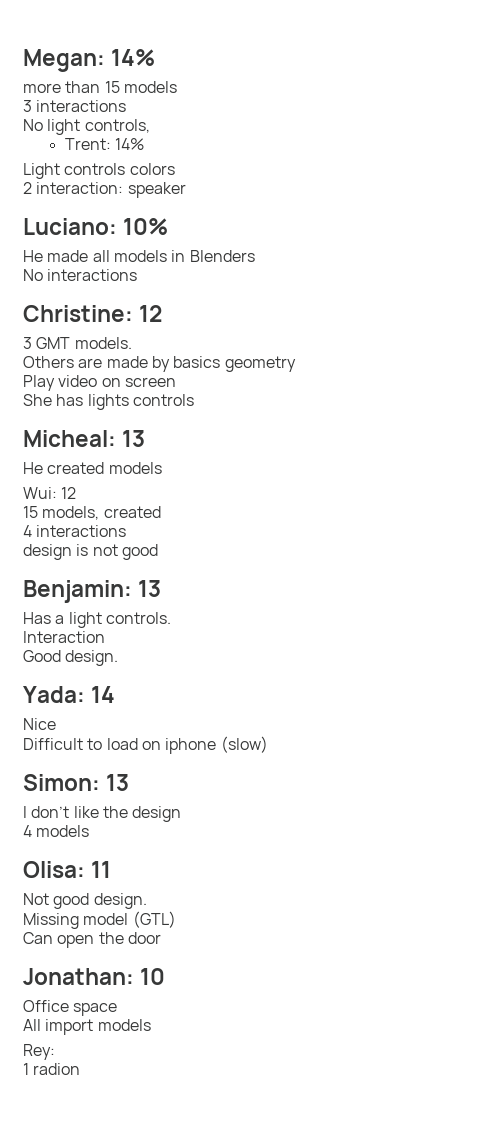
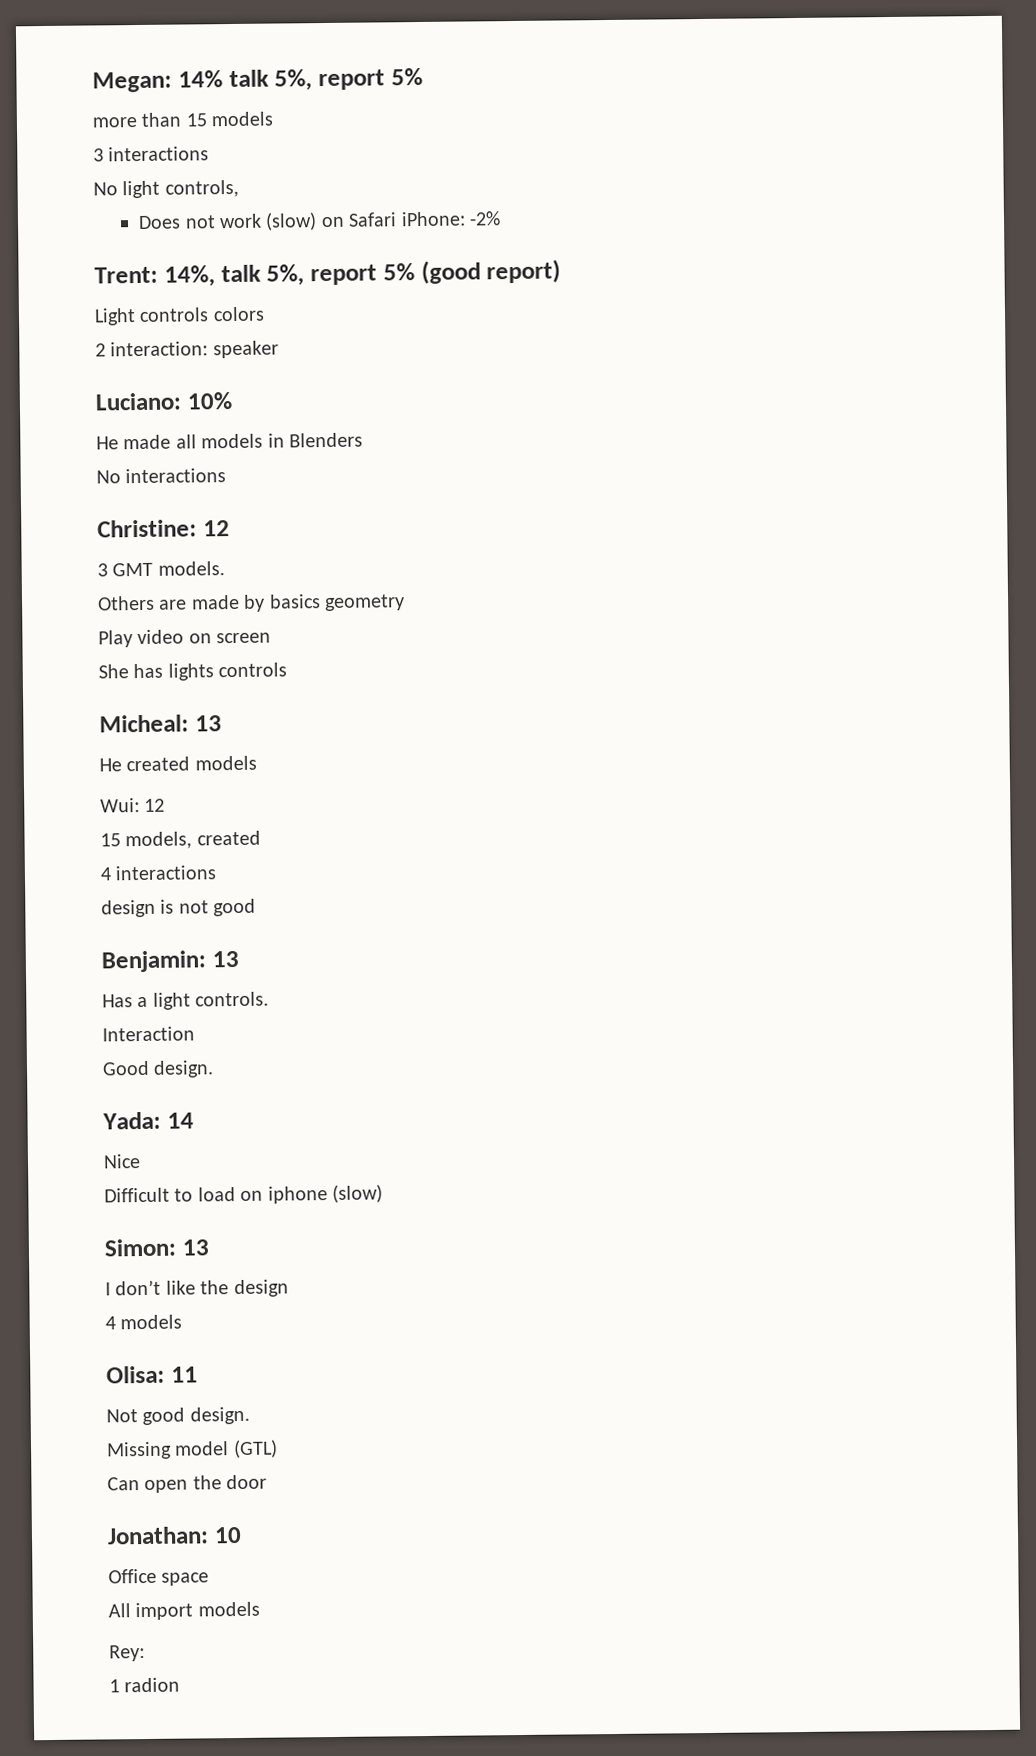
- Megan: 14%
+ Megan: 14% talk 5%, report 5%
- Trent: 14%
+ Does not work (slow) on Safari iPhone: -2%
+ Trent: 14%, talk 5%, report 5% (good report)

